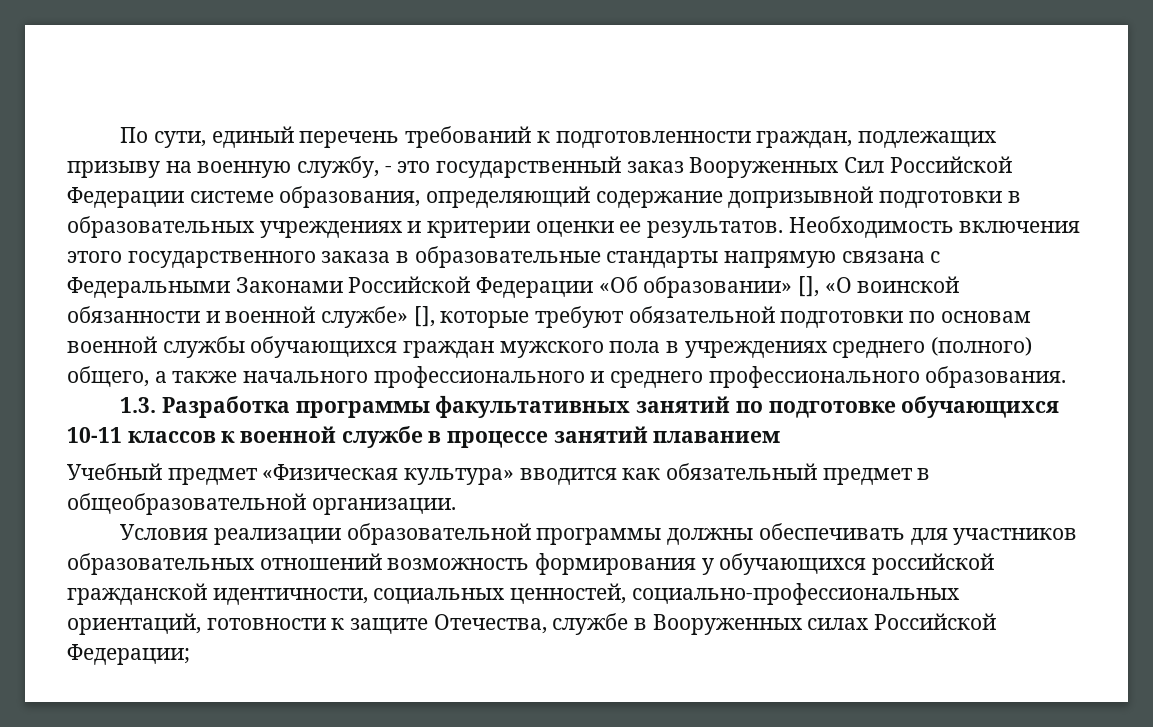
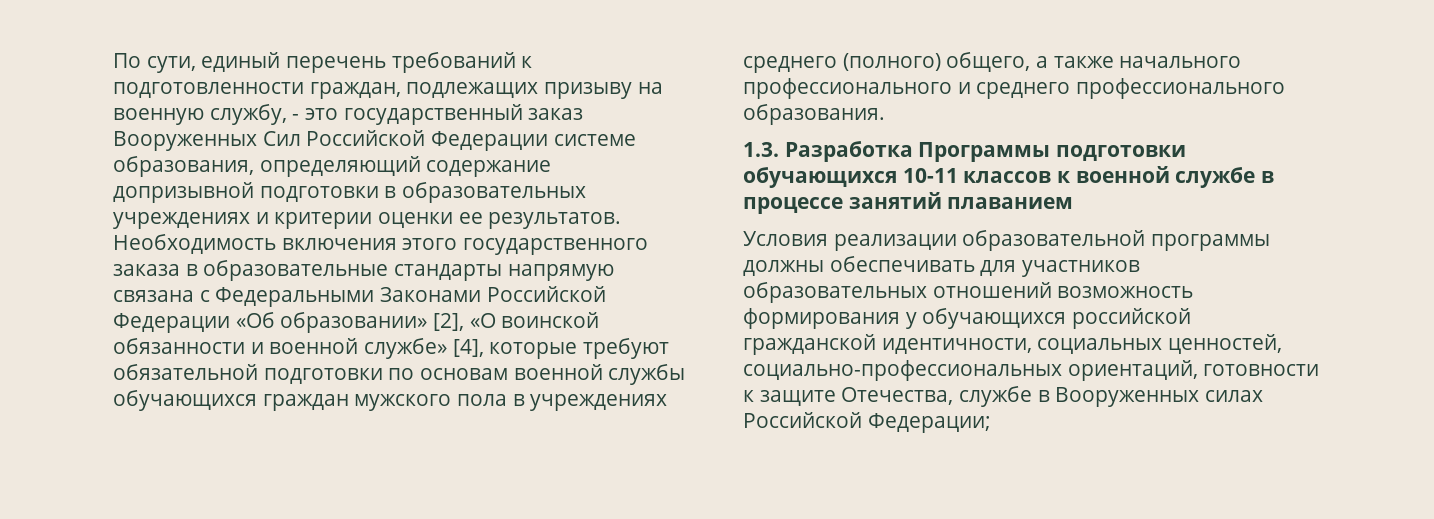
- Необходимость включения этого государственного заказа в образовательные стандарты напрямую связана с Федеральными Законами Российской Федерации «Об образовании» [], «О воинской обязанности и военной службе» [], которые требуют обязательной подготовки по основам военной службы обучающихся граждан мужского пола в учреждениях среднего (полного) общего, а также начального профессионального и среднего профессионального образования.
+ Необходимость включения этого государственного заказа в образовательные стандарты напрямую связана с Федеральными Законами Российской Федерации «Об образовании» [2], «О воинской обязанности и военной службе» [4], которые требуют обязательной подготовки по основам военной службы обучающихся граждан мужского пола в учреждениях среднего (полного) общего, а также начального профессионального и среднего профессионального образования.
- 1.3. Разработка программы факультативных занятий по подготовке обучающихся 10-11 классов к военной службе в процессе занятий плаванием
+ 1.3. Разработка Программы подготовки обучающихся 10-11 классов к военной службе в процессе занятий плаванием
- Учебный предмет «Физическая культура» вводится как обязательный предмет в общеобразовательной организации.

